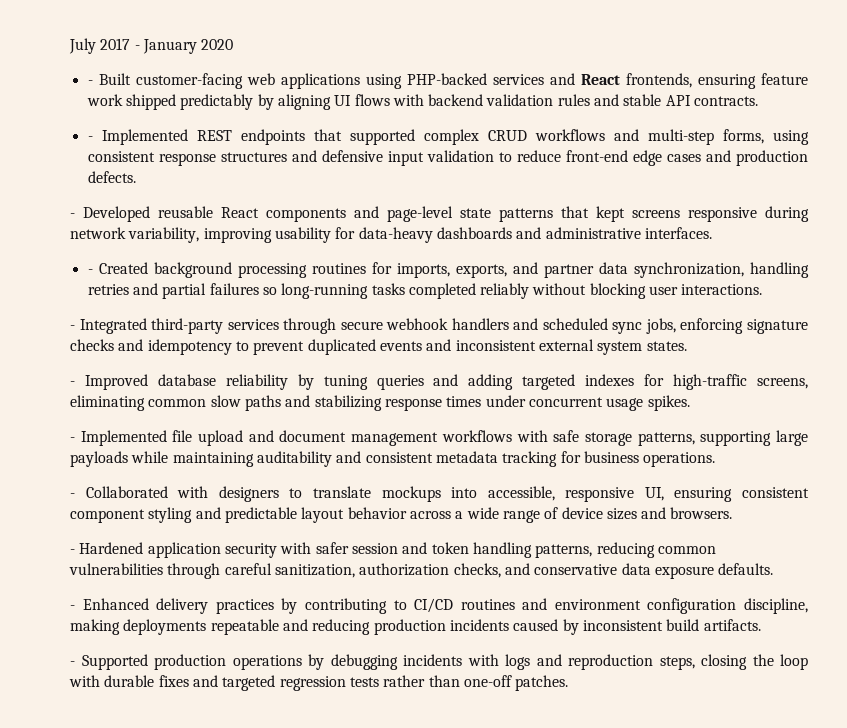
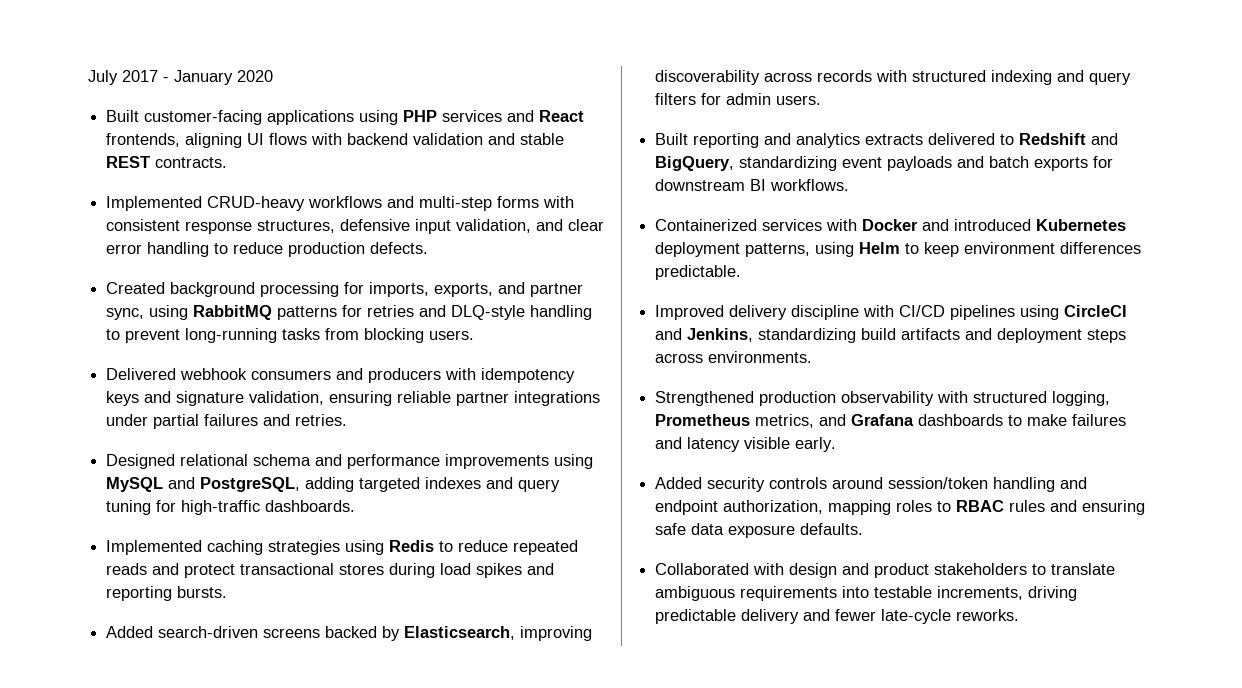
- - Built customer-facing web applications using PHP-backed services and React frontends, ensuring feature work shipped predictably by aligning UI flows with backend validation rules and stable API contracts.
+ Built customer-facing applications using PHP services and React frontends, aligning UI flows with backend validation and stable REST contracts.
- - Implemented REST endpoints that supported complex CRUD workflows and multi-step forms, using consistent response structures and defensive input validation to reduce front-end edge cases and production defects.
- - Developed reusable React components and page-level state patterns that kept screens responsive during network variability, improving usability for data-heavy dashboards and administrative interfaces.
- - Created background processing routines for imports, exports, and partner data synchronization, handling retries and partial failures so long-running tasks completed reliably without blocking user interactions.
- - Integrated third-party services through secure webhook handlers and scheduled sync jobs, enforcing signature checks and idempotency to prevent duplicated events and inconsistent external system states.
- - Improved database reliability by tuning queries and adding targeted indexes for high-traffic screens, eliminating common slow paths and stabilizing response times under concurrent usage spikes.
- - Implemented file upload and document management workflows with safe storage patterns, supporting large payloads while maintaining auditability and consistent metadata tracking for business operations.
- - Collaborated with designers to translate mockups into accessible, responsive UI, ensuring consistent component styling and predictable layout behavior across a wide range of device sizes and browsers.
- - Hardened application security with safer session and token handling patterns, reducing common vulnerabilities through careful sanitization, authorization checks, and conservative data exposure defaults.
- - Enhanced delivery practices by contributing to CI/CD routines and environment configuration discipline, making deployments repeatable and reducing production incidents caused by inconsistent build artifacts.
- - Supported production operations by debugging incidents with logs and reproduction steps, closing the loop with durable fixes and targeted regression tests rather than one-off patches.
+ Implemented CRUD-heavy workflows and multi-step forms with consistent response structures, defensive input validation, and clear error handling to reduce production defects.
+ Created background processing for imports, exports, and partner sync, using RabbitMQ patterns for retries and DLQ-style handling to prevent long-running tasks from blocking users.
+ Delivered webhook consumers and producers with idempotency keys and signature validation, ensuring reliable partner integrations under partial failures and retries.
+ Designed relational schema and performance improvements using MySQL and PostgreSQL, adding targeted indexes and query tuning for high-traffic dashboards.
+ Implemented caching strategies using Redis to reduce repeated reads and protect transactional stores during load spikes and reporting bursts.
+ Added search-driven screens backed by Elasticsearch, improving discoverability across records with structured indexing and query filters for admin users.
+ Built reporting and analytics extracts delivered to Redshift and BigQuery, standardizing event payloads and batch exports for downstream BI workflows.
+ Containerized services with Docker and introduced Kubernetes deployment patterns, using Helm to keep environment differences predictable.
+ Improved delivery discipline with CI/CD pipelines using CircleCI and Jenkins, standardizing build artifacts and deployment steps across environments.
+ Strengthened production observability with structured logging, Prometheus metrics, and Grafana dashboards to make failures and latency visible early.
+ Added security controls around session/token handling and endpoint authorization, mapping roles to RBAC rules and ensuring safe data exposure defaults.
+ Collaborated with design and product stakeholders to translate ambiguous requirements into testable increments, driving predictable delivery and fewer late-cycle reworks.

